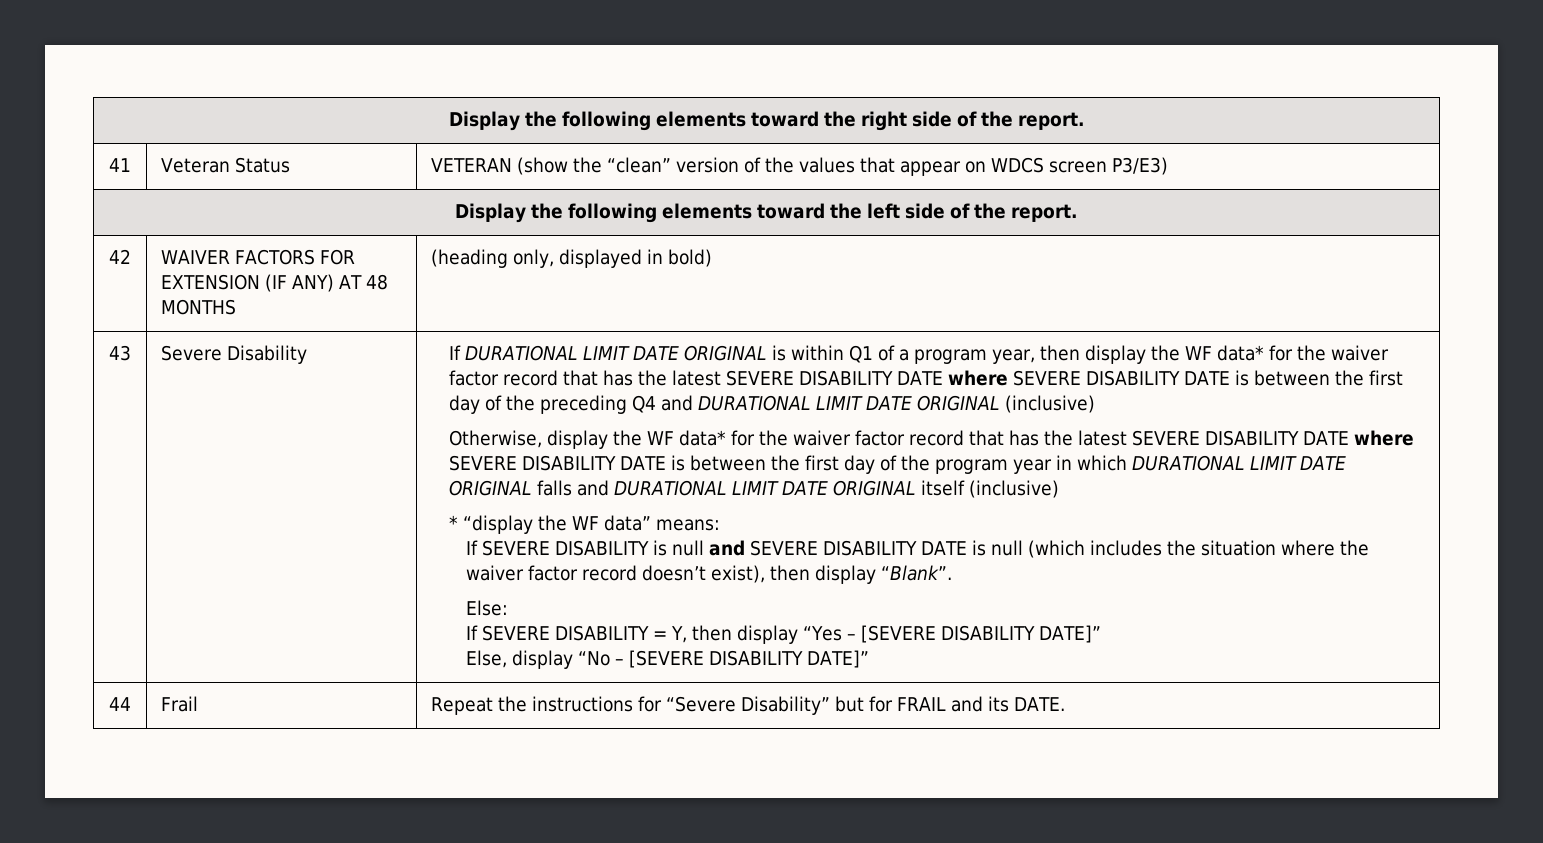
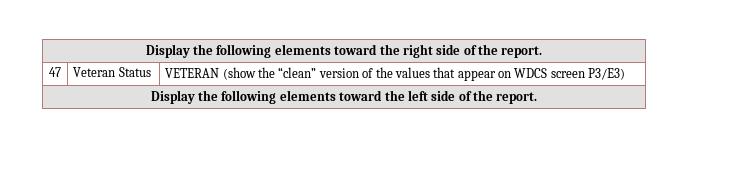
- 41 | Veteran Status | VETERAN (show the “clean” version of the values that appear on WDCS screen P3/E3)
+ 47 | Veteran Status | VETERAN (show the “clean” version of the values that appear on WDCS screen P3/E3)
- 42 | WAIVER FACTORS FOR EXTENSION (IF ANY) AT 48 MONTHS | (heading only, displayed in bold)
- 43 | Severe Disability | If DURATIONAL LIMIT DATE ORIGINAL is within Q1 of a program year, then display the WF data* for the waiver factor record that has the latest SEVERE DISABILITY DATE where SEVERE DISABILITY DATE is between the first day of the preceding Q4 and DURATIONAL LIMIT DATE ORIGINAL (inclusive)
- Otherwise, display the WF data* for the waiver factor record that has the latest SEVERE DISABILITY DATE where SEVERE DISABILITY DATE is between the first day of the program year in which DURATIONAL LIMIT DATE ORIGINAL falls and DURATIONAL LIMIT DATE ORIGINAL itself (inclusive)
- * “display the WF data” means:
- If SEVERE DISABILITY is null and SEVERE DISABILITY DATE is null (which includes the situation where the waiver factor record doesn’t exist), then display “Blank”.
- Else:
- If SEVERE DISABILITY = Y, then display “Yes – [SEVERE DISABILITY DATE]”
- Else, display “No – [SEVERE DISABILITY DATE]”
- 44 | Frail | Repeat the instructions for “Severe Disability” but for FRAIL and its DATE.

